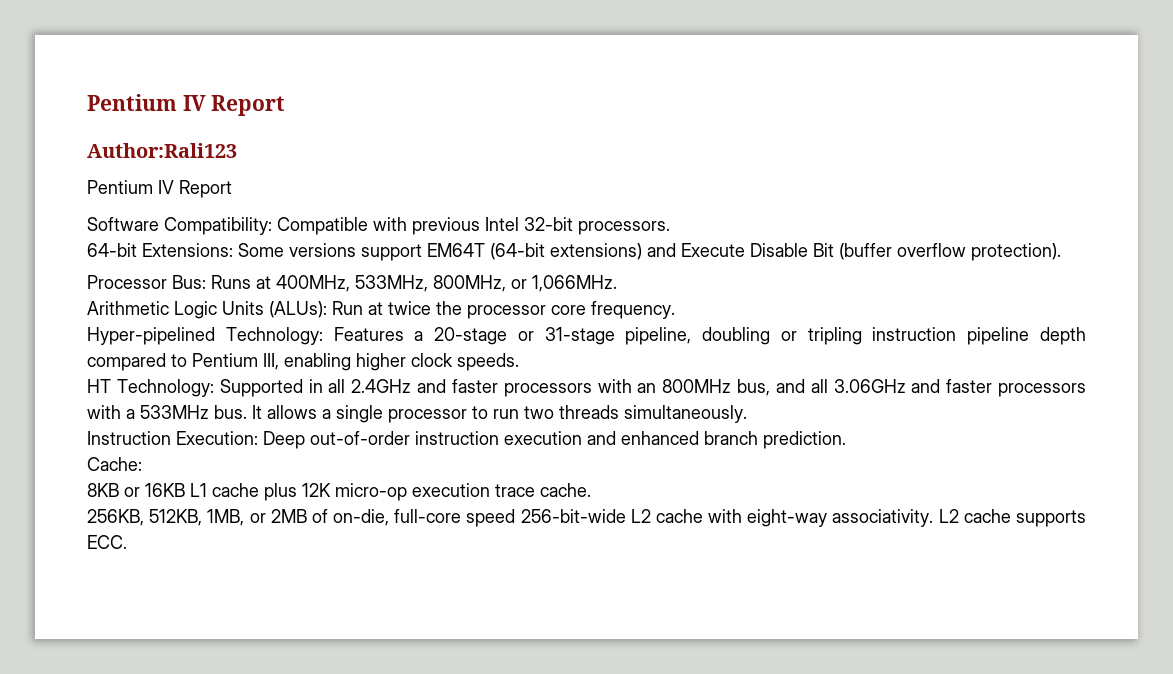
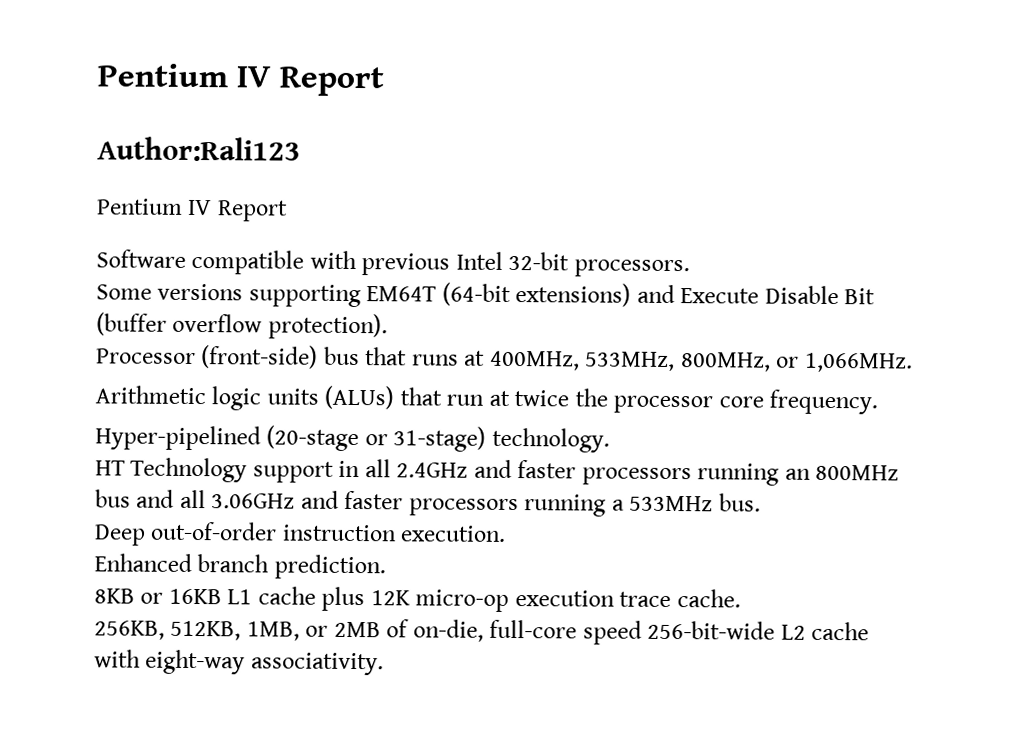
- Software Compatibility: Compatible with previous Intel 32-bit processors.
+ Software compatible with previous Intel 32-bit processors.
- 64-bit Extensions: Some versions support EM64T (64-bit extensions) and Execute Disable Bit (buffer overflow protection).
+ Some versions supporting EM64T (64-bit extensions) and Execute Disable Bit (buffer overflow protection).
- Processor Bus: Runs at 400MHz, 533MHz, 800MHz, or 1,066MHz.
+ Processor (front-side) bus that runs at 400MHz, 533MHz, 800MHz, or 1,066MHz.
- Arithmetic Logic Units (ALUs): Run at twice the processor core frequency.
+ Arithmetic logic units (ALUs) that run at twice the processor core frequency.
- Hyper-pipelined Technology: Features a 20-stage or 31-stage pipeline, doubling or tripling instruction pipeline depth compared to Pentium III, enabling higher clock speeds.
+ Hyper-pipelined (20-stage or 31-stage) technology.
- HT Technology: Supported in all 2.4GHz and faster processors with an 800MHz bus, and all 3.06GHz and faster processors with a 533MHz bus. It allows a single processor to run two threads simultaneously.
- Instruction Execution: Deep out-of-order instruction execution and enhanced branch prediction.
+ HT Technology support in all 2.4GHz and faster processors running an 800MHz bus and all 3.06GHz and faster processors running a 533MHz bus.
+ Deep out-of-order instruction execution.
+ Enhanced branch prediction.
- Cache:
- L2 cache supports ECC.

